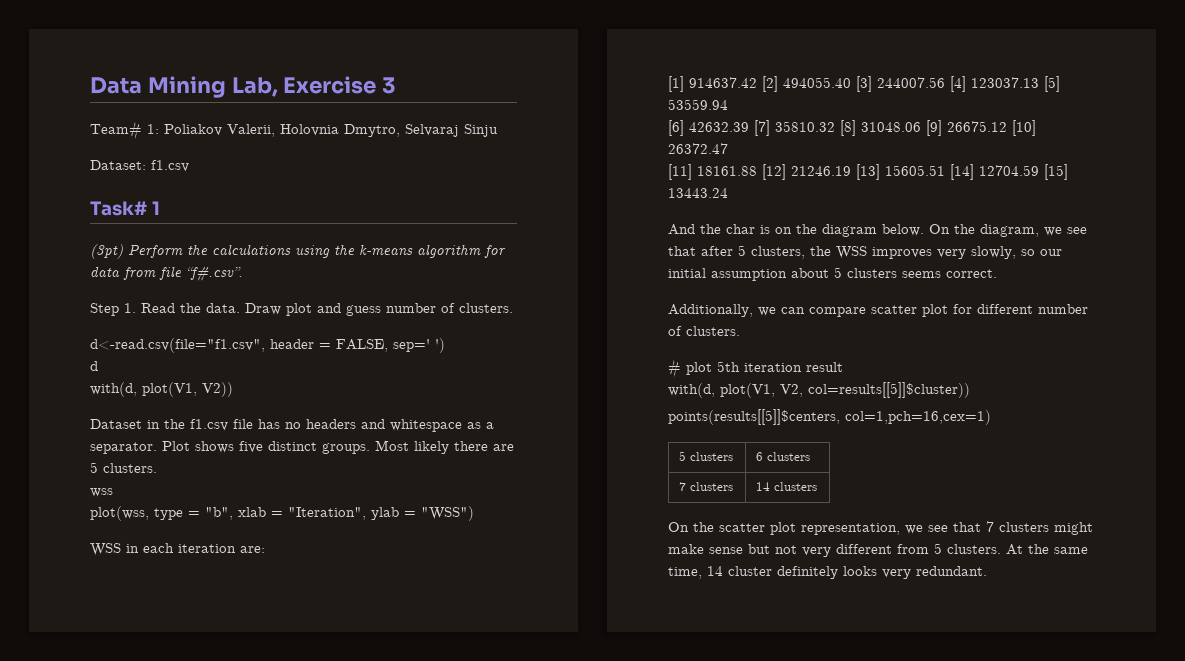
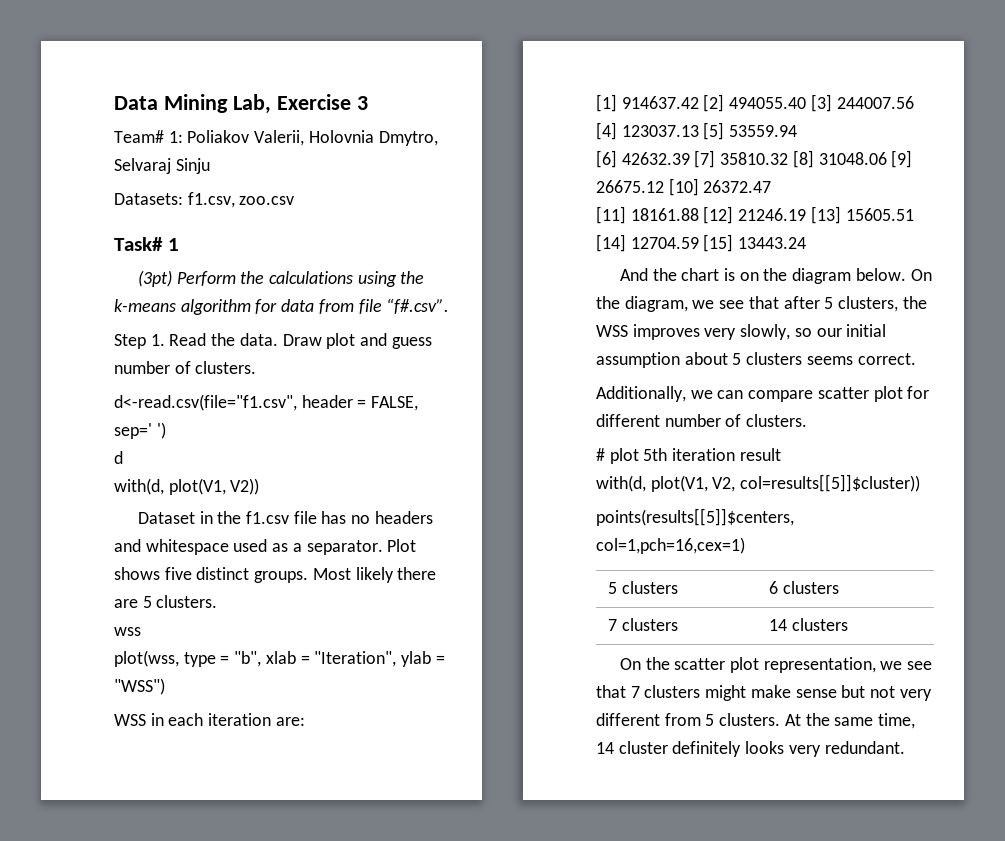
- Dataset: f1.csv
+ Datasets: f1.csv, zoo.csv
- Dataset in the f1.csv file has no headers and whitespace as a separator.
+ Dataset in the f1.csv file has no headers and whitespace used as a separator.
- And the char is on the diagram below.
+ And the chart is on the diagram below.

